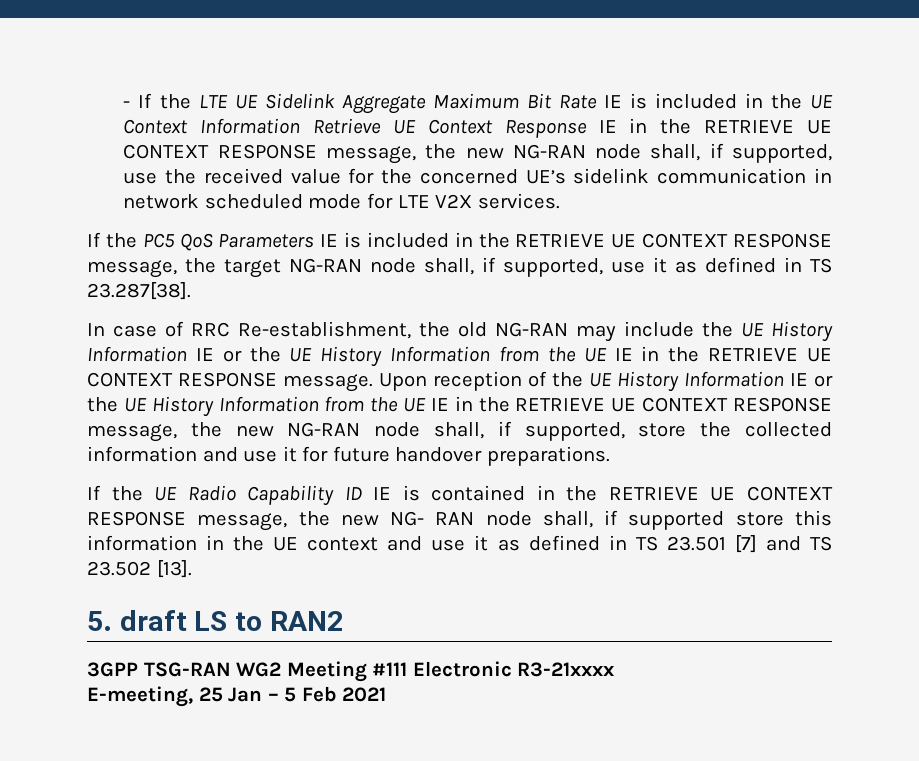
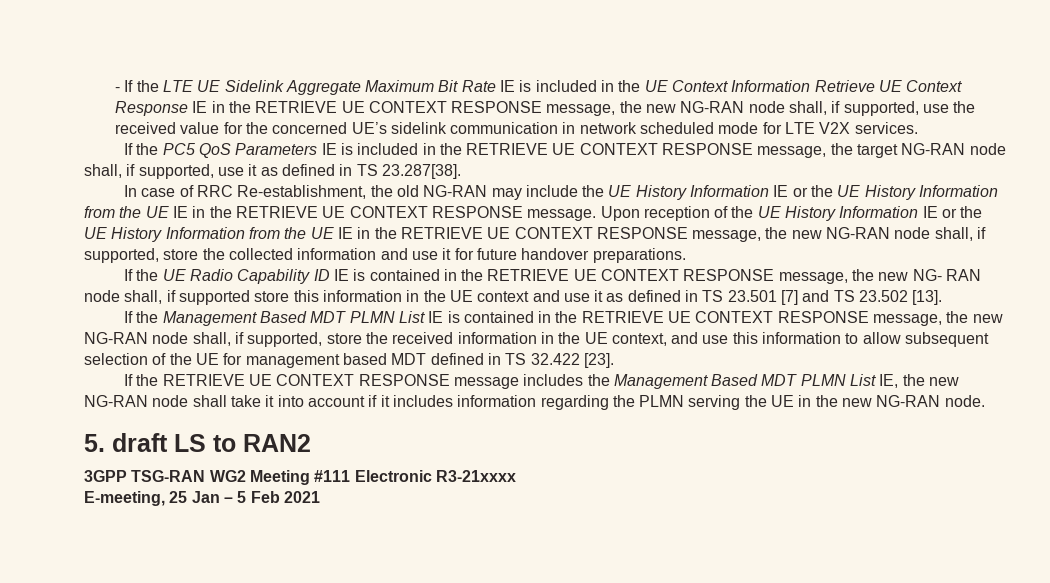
+ If the Management Based MDT PLMN List IE is contained in the RETRIEVE UE CONTEXT RESPONSE message, the new NG-RAN node shall, if supported, store the received information in the UE context, and use this information to allow subsequent selection of the UE for management based MDT defined in TS 32.422 [23].
+ If the RETRIEVE UE CONTEXT RESPONSE message includes the Management Based MDT PLMN List IE, the new NG-RAN node shall take it into account if it includes information regarding the PLMN serving the UE in the new NG-RAN node.

